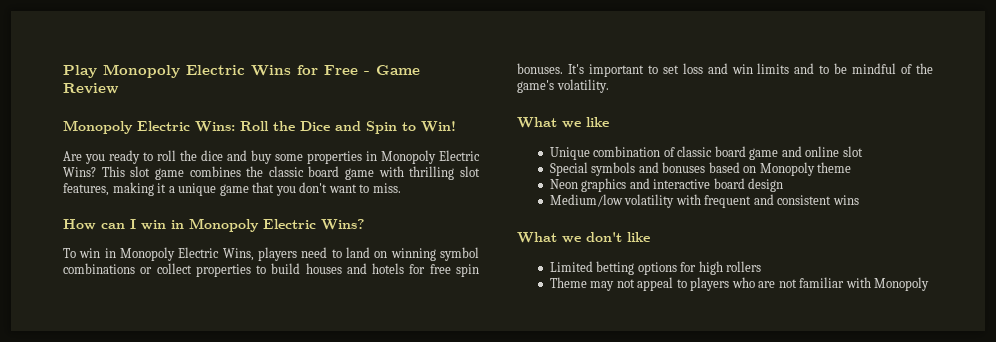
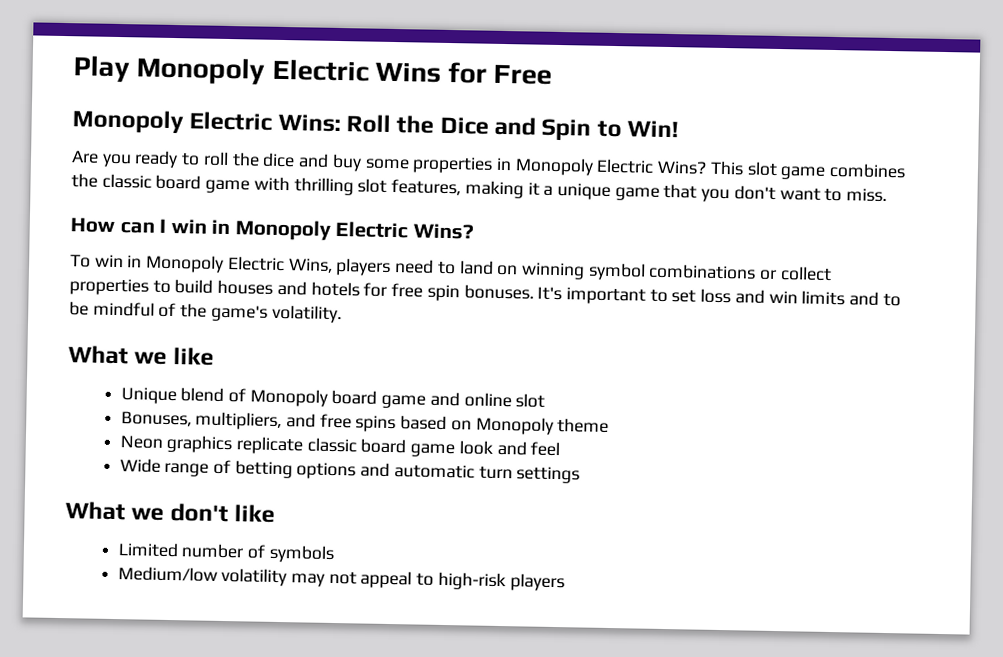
- Play Monopoly Electric Wins for Free - Game Review
+ Play Monopoly Electric Wins for Free
- Unique combination of classic board game and online slot
+ Unique blend of Monopoly board game and online slot
- Special symbols and bonuses based on Monopoly theme
+ Bonuses, multipliers, and free spins based on Monopoly theme
- Neon graphics and interactive board design
- Medium/low volatility with frequent and consistent wins
+ Neon graphics replicate classic board game look and feel
+ Wide range of betting options and automatic turn settings
- Limited betting options for high rollers
- Theme may not appeal to players who are not familiar with Monopoly
+ Limited number of symbols
+ Medium/low volatility may not appeal to high-risk players

